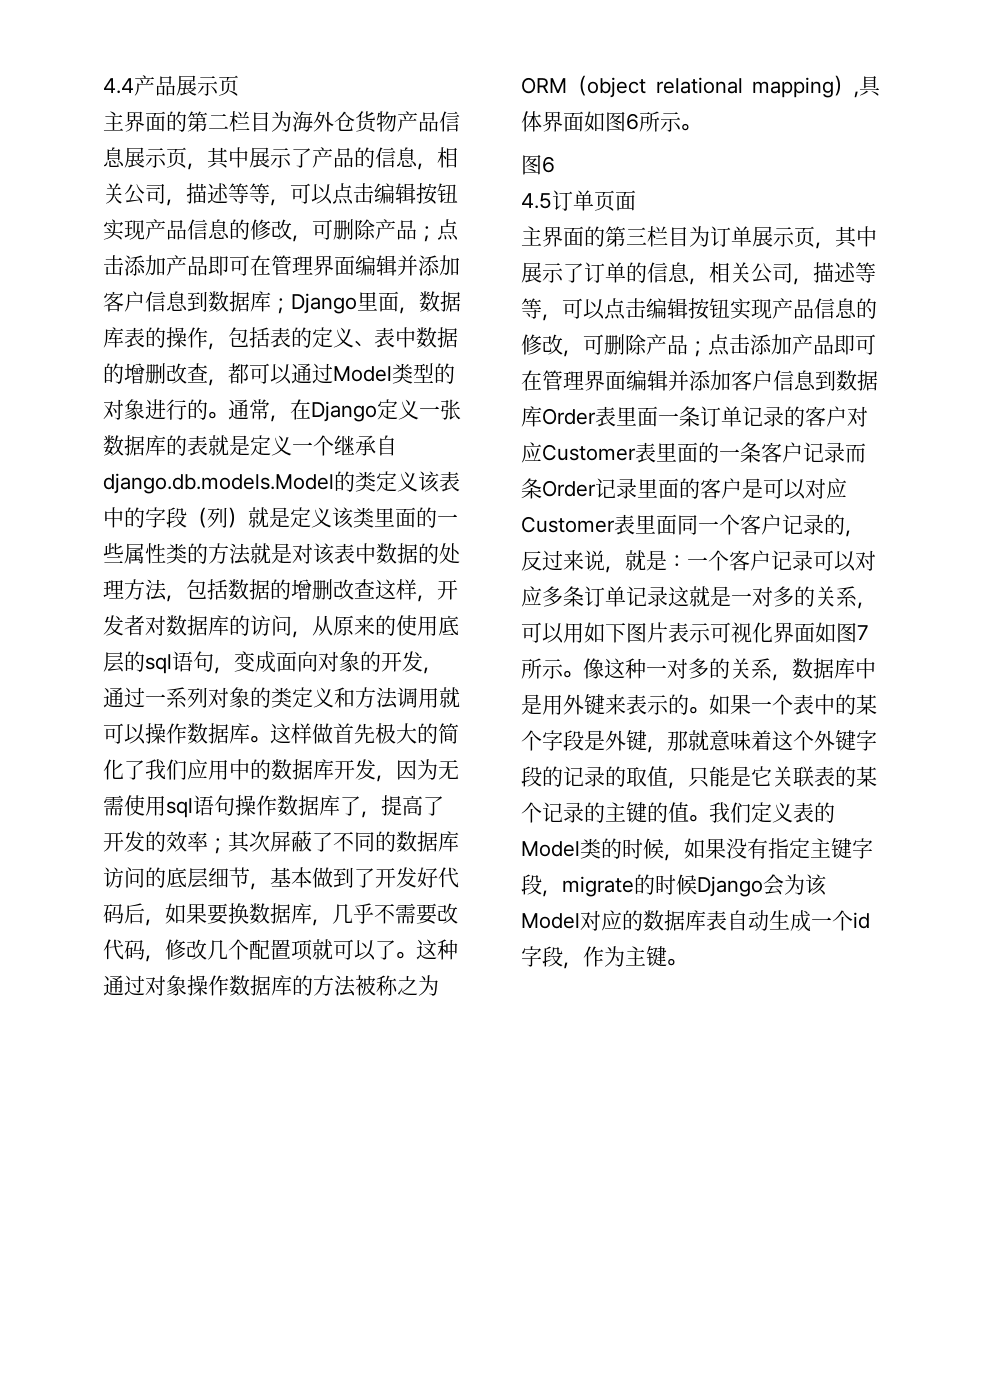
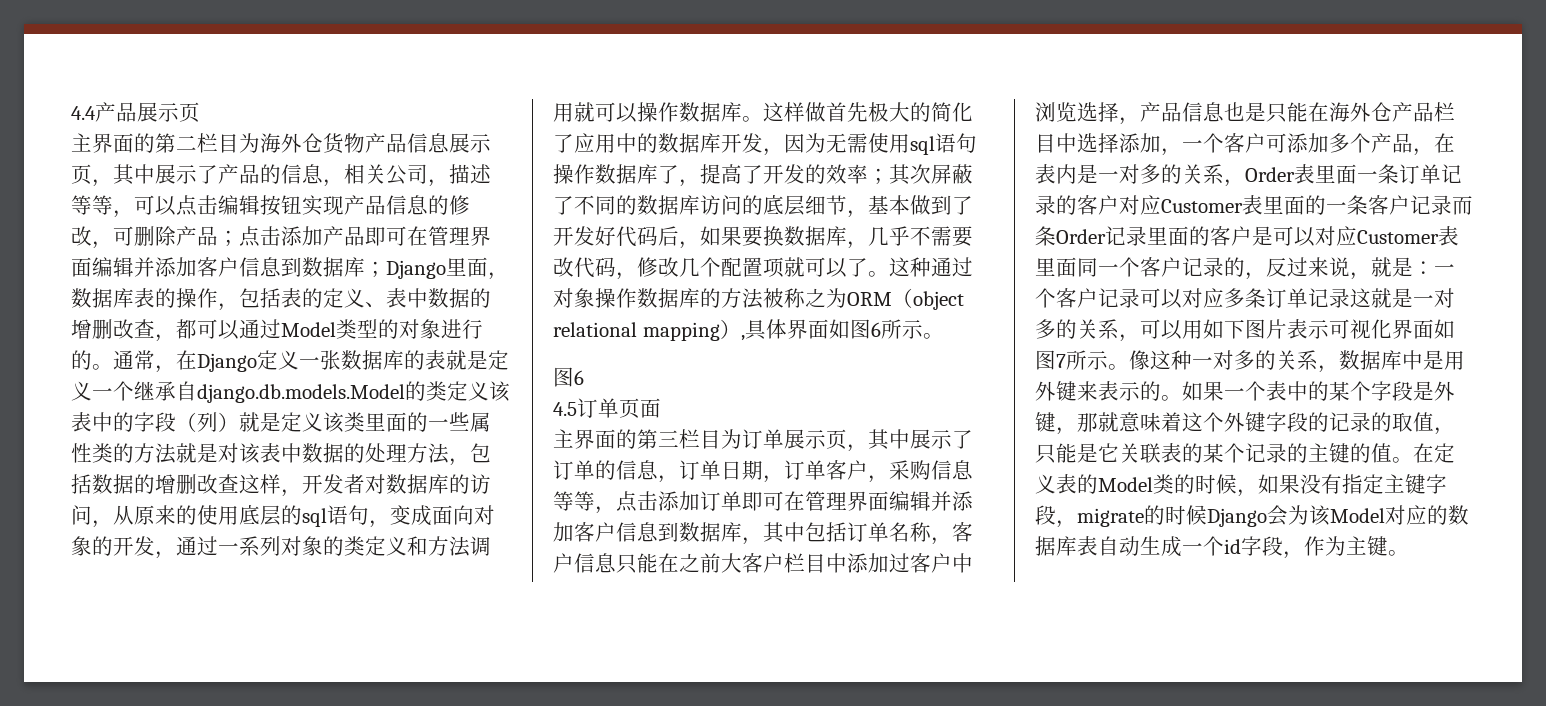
- 这样做首先极大的简化了我们应用中的数据库开发，因为无需使用sql语句操作数据库了，提高了开发的效率；其次屏蔽了不同的数据库访问的底层细节，基本做到了开发好代码后，如果要换数据库，几乎不需要改代码，修改几个配置项就可以了。
+ 这样做首先极大的简化了应用中的数据库开发，因为无需使用sql语句操作数据库了，提高了开发的效率；其次屏蔽了不同的数据库访问的底层细节，基本做到了开发好代码后，如果要换数据库，几乎不需要改代码，修改几个配置项就可以了。
- 主界面的第三栏目为订单展示页，其中展示了订单的信息，相关公司，描述等等，可以点击编辑按钮实现产品信息的修改，可删除产品；点击添加产品即可在管理界面编辑并添加客户信息到数据库Order表里面一条订单记录的客户对应Customer表里面的一条客户记录而条Order记录里面的客户是可以对应Customer表里面同一个客户记录的，反过来说，就是：
+ 主界面的第三栏目为订单展示页，其中展示了订单的信息，订单日期，订单客户，采购信息等等，点击添加订单即可在管理界面编辑并添加客户信息到数据库，其中包括订单名称，客户信息只能在之前大客户栏目中添加过客户中浏览选择，产品信息也是只能在海外仓产品栏目中选择添加，一个客户可添加多个产品，在表内是一对多的关系，Order表里面一条订单记录的客户对应Customer表里面的一条客户记录而条Order记录里面的客户是可以对应Customer表里面同一个客户记录的，反过来说，就是：
- 我们定义表的Model类的时候，如果没有指定主键字段，migrate的时候Django会为该Model对应的数据库表自动生成一个id字段，作为主键。
+ 在定义表的Model类的时候，如果没有指定主键字段，migrate的时候Django会为该Model对应的数据库表自动生成一个id字段，作为主键。

